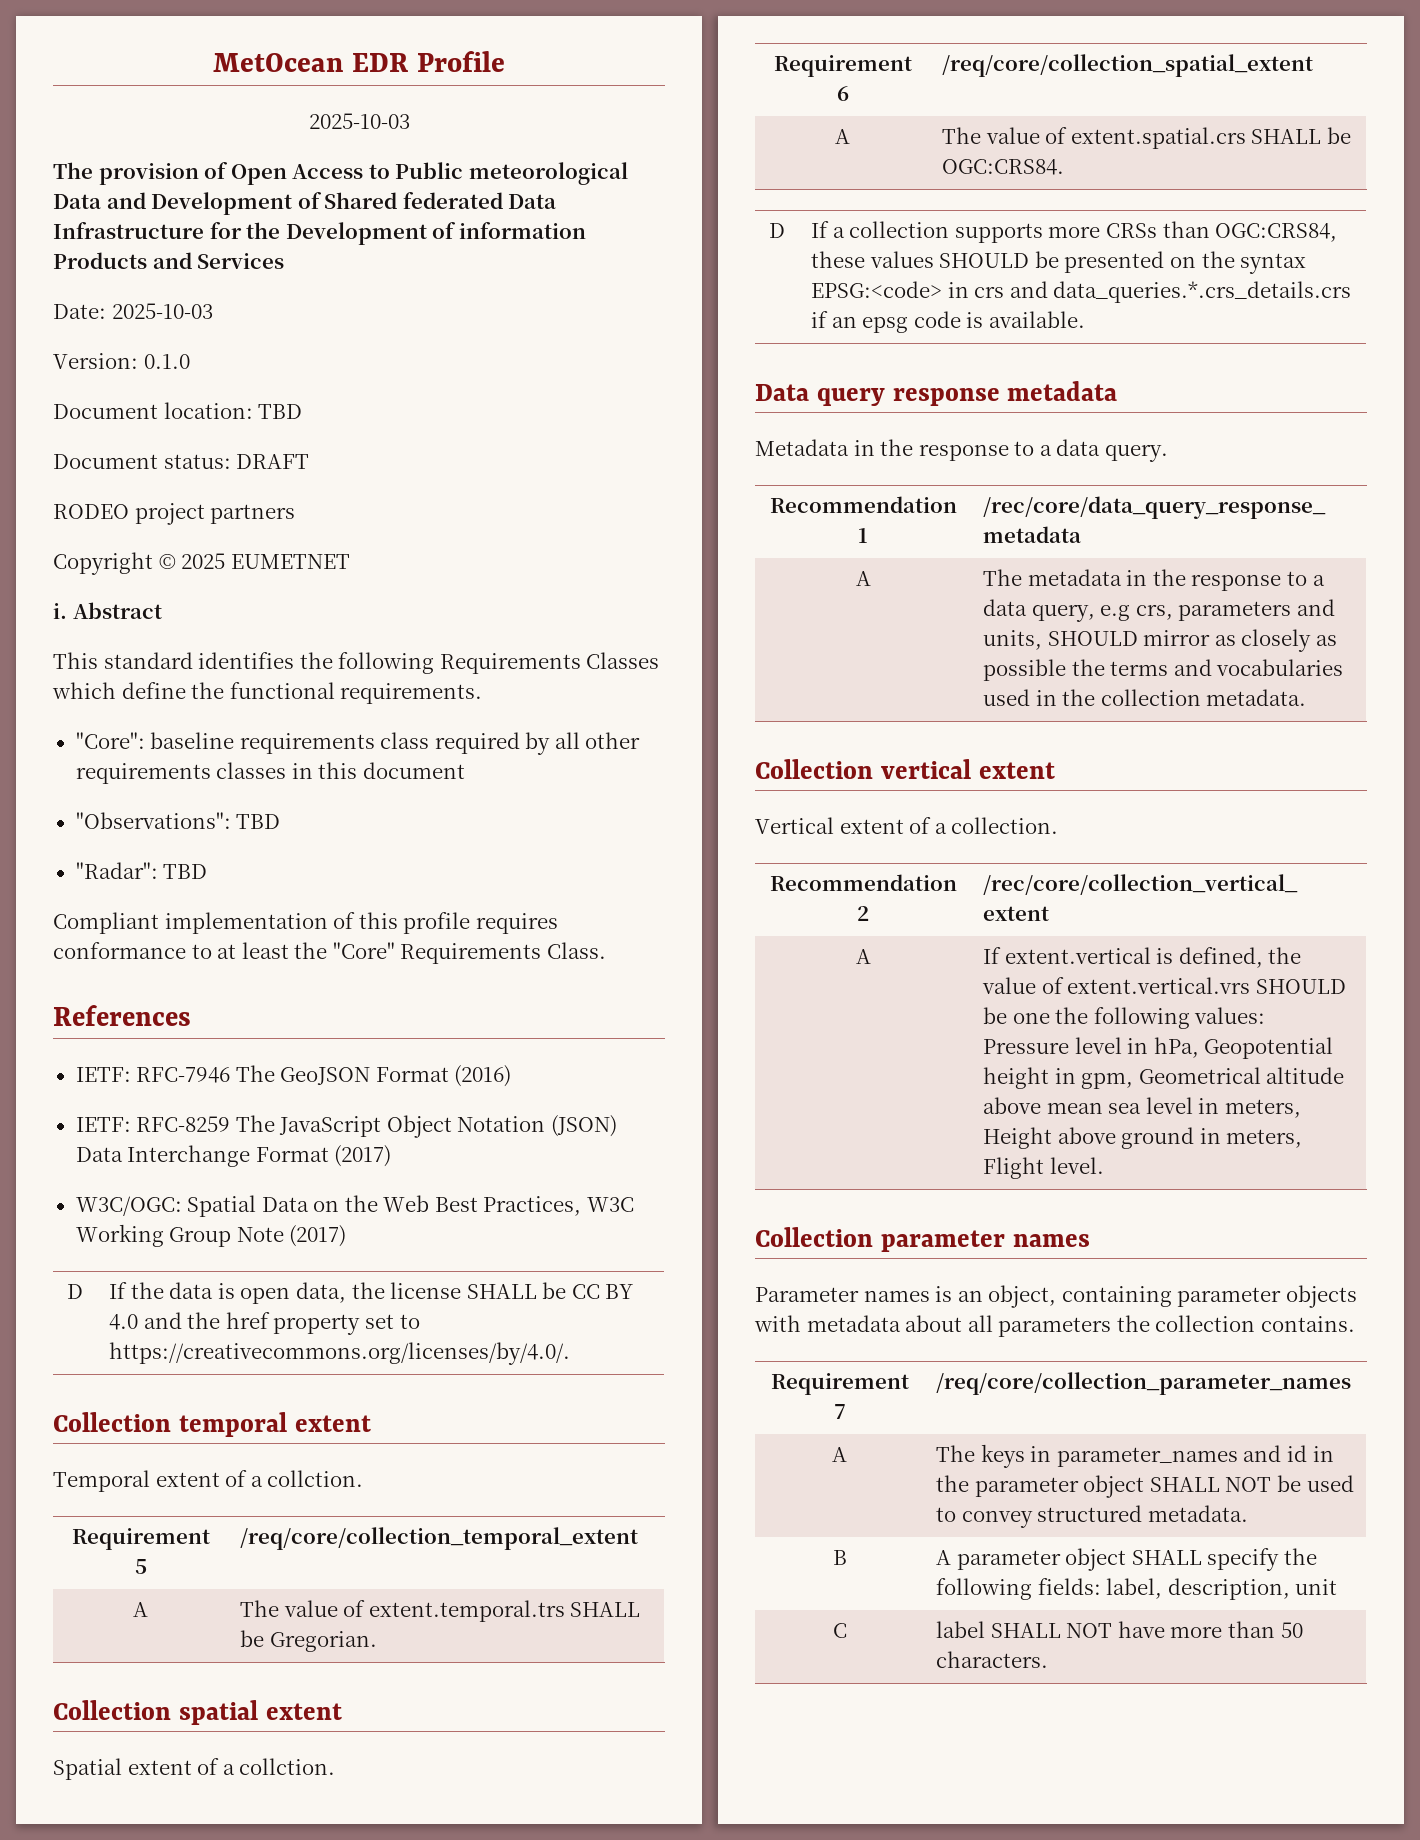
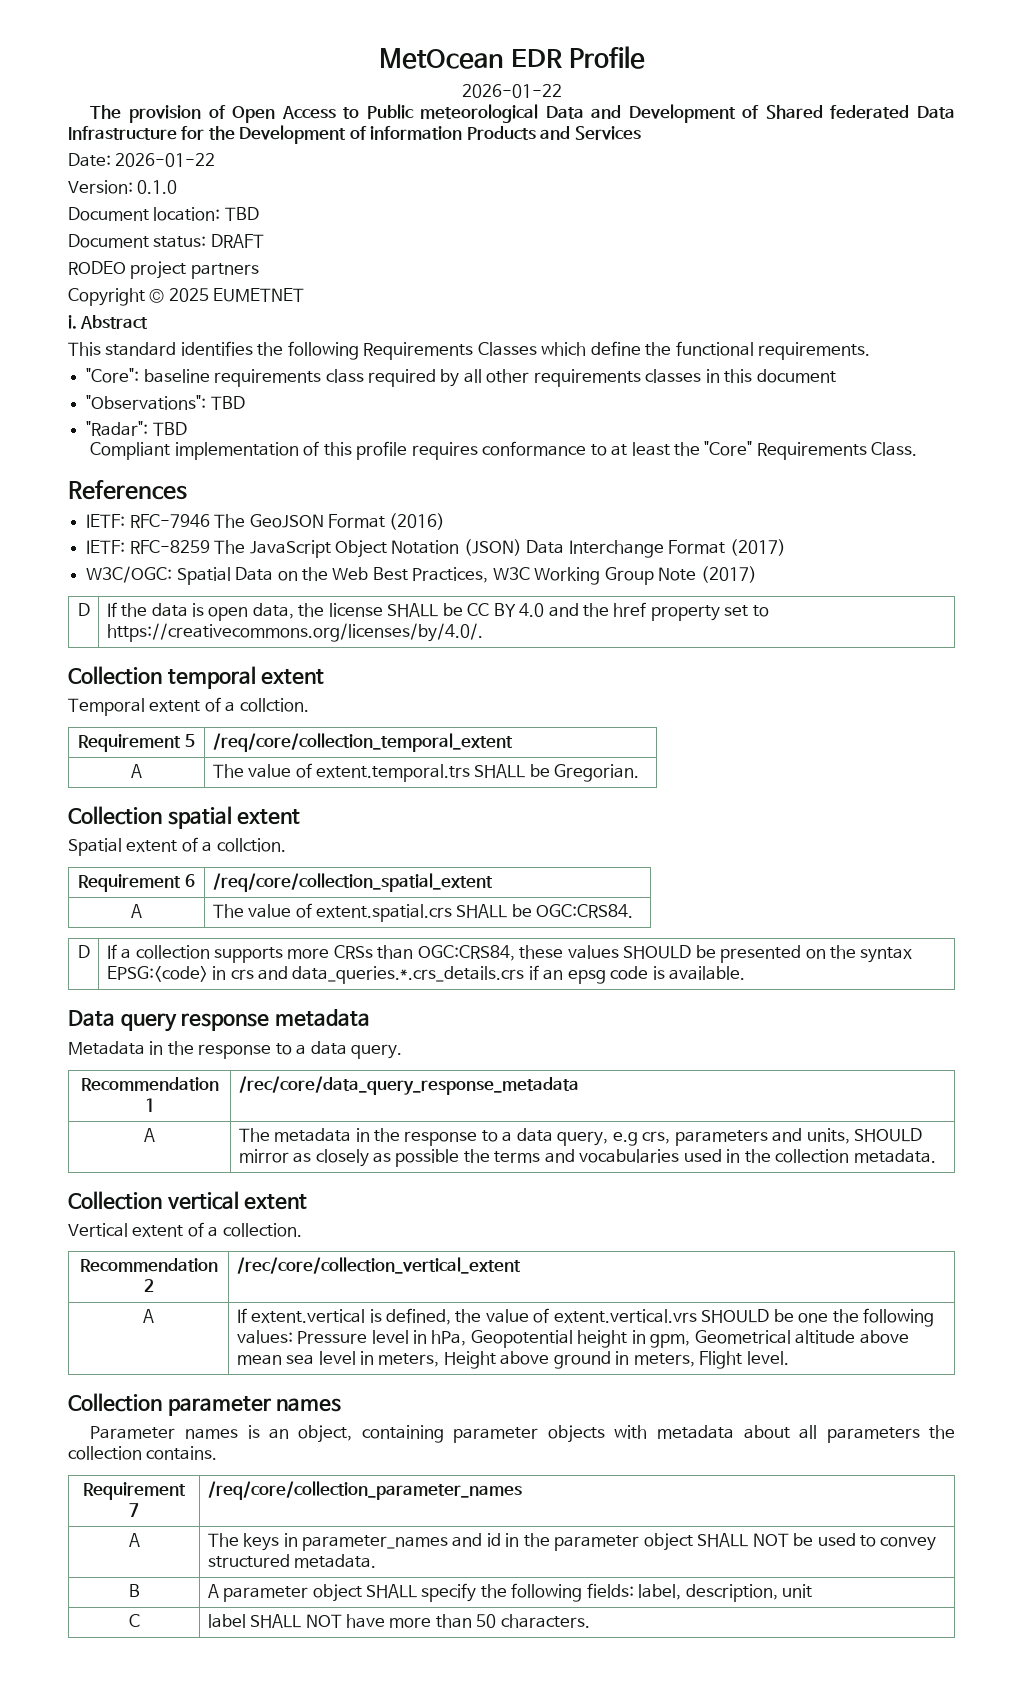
  MetOcean EDR Profile
- 2025-10-03
+ 2026-01-22
- Date: 2025-10-03
+ Date: 2026-01-22

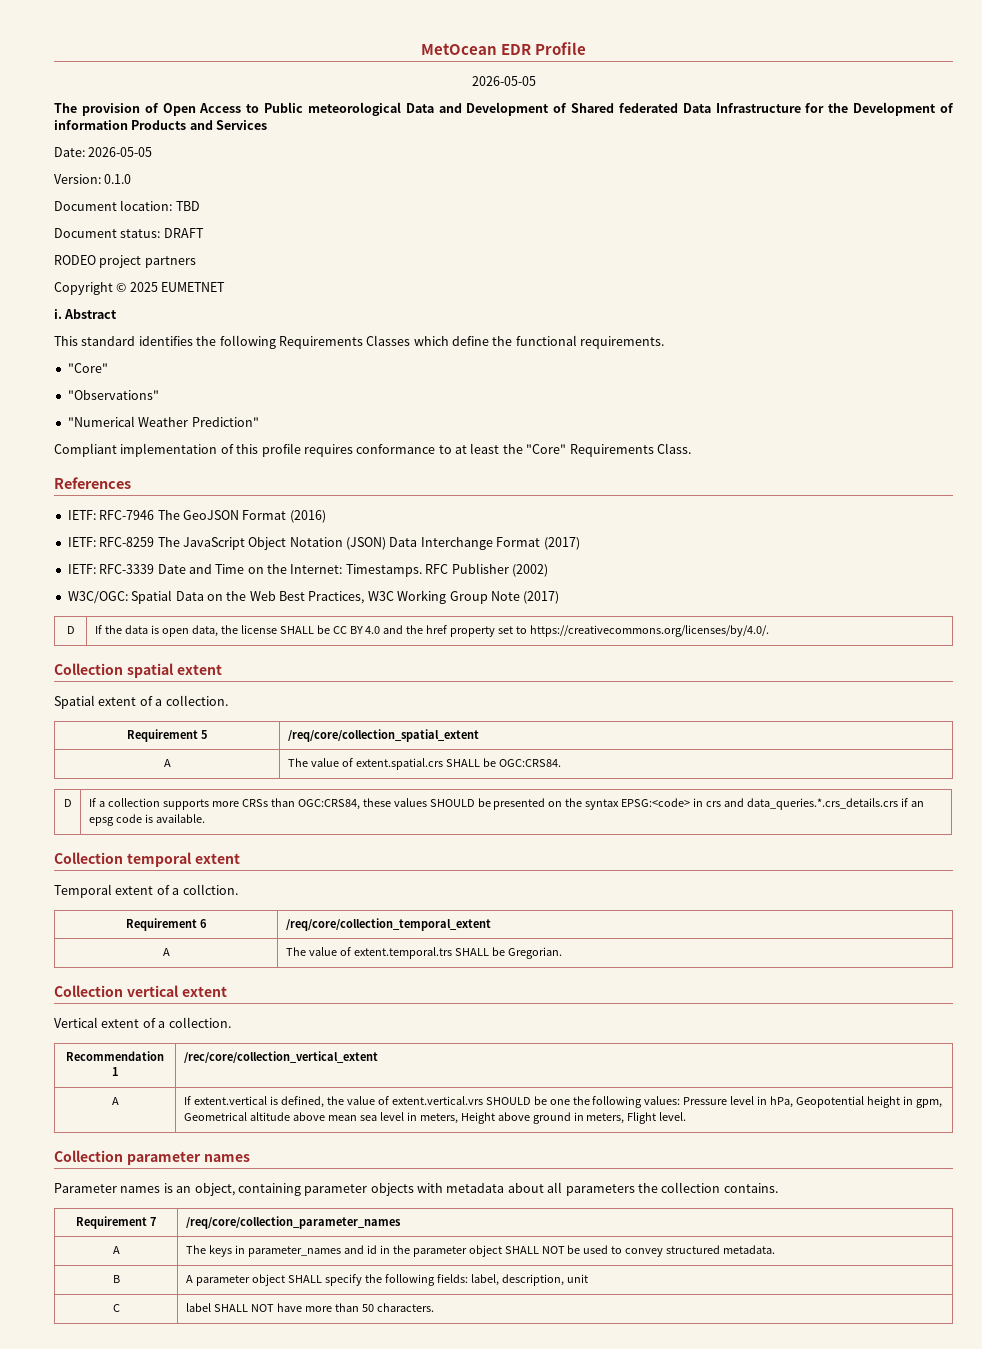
  MetOcean EDR Profile
- 2026-01-22
+ 2026-05-05
- Date: 2026-01-22
+ Date: 2026-05-05
  This standard identifies the following Requirements Classes which define the functional requirements.
- "Core": baseline requirements class required by all other requirements classes in this document
- "Observations": TBD
- "Radar": TBD
+ "Core"
+ "Observations"
+ "Numerical Weather Prediction"
+ IETF: RFC-3339 Date and Time on the Internet: Timestamps. RFC Publisher (2002)
- Collection temporal extent
- Temporal extent of a collction.
- Requirement 5 | /req/core/collection_temporal_extent
- A | The value of extent.temporal.trs SHALL be Gregorian.
- Spatial extent of a collction.
- Requirement 6 | /req/core/collection_spatial_extent
+ Spatial extent of a collection.
+ Requirement 5 | /req/core/collection_spatial_extent
- Data query response metadata
- Metadata in the response to a data query.
- Recommendation 1 | /rec/core/data_query_response_metadata
- A | The metadata in the response to a data query, e.g crs, parameters and units, SHOULD mirror as closely as possible the terms and vocabularies used in the collection metadata.
+ Collection temporal extent
+ Temporal extent of a collction.
+ Requirement 6 | /req/core/collection_temporal_extent
+ A | The value of extent.temporal.trs SHALL be Gregorian.
- Recommendation 2 | /rec/core/collection_vertical_extent
+ Recommendation 1 | /rec/core/collection_vertical_extent

